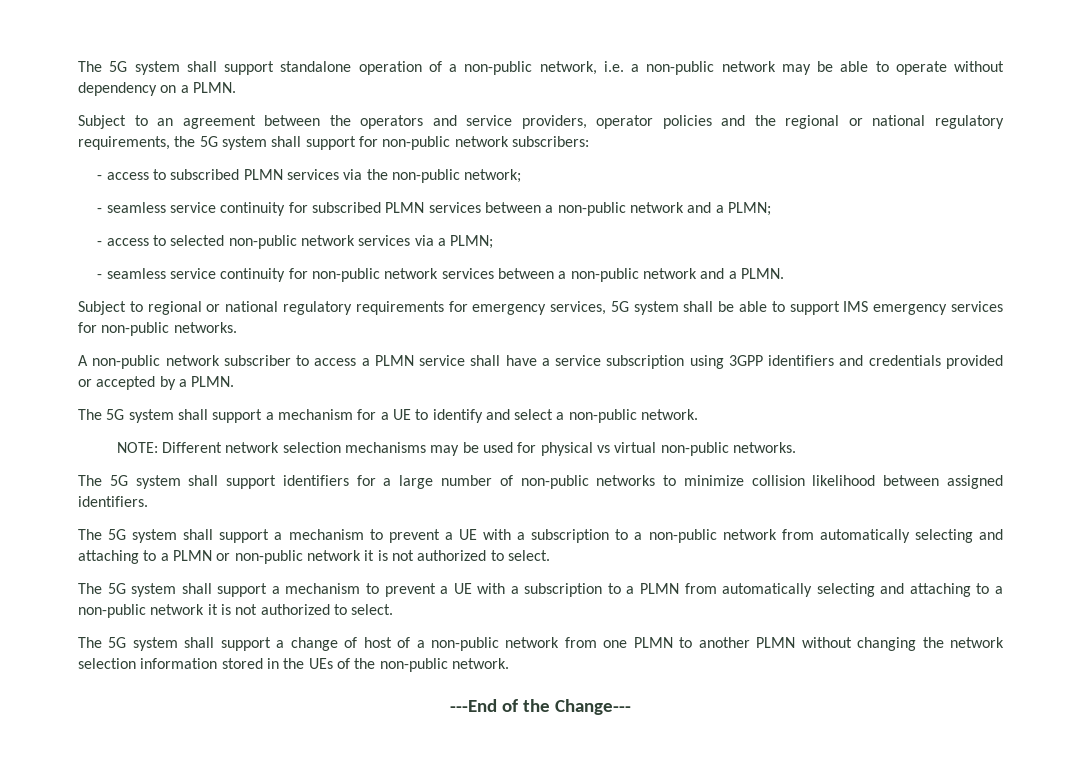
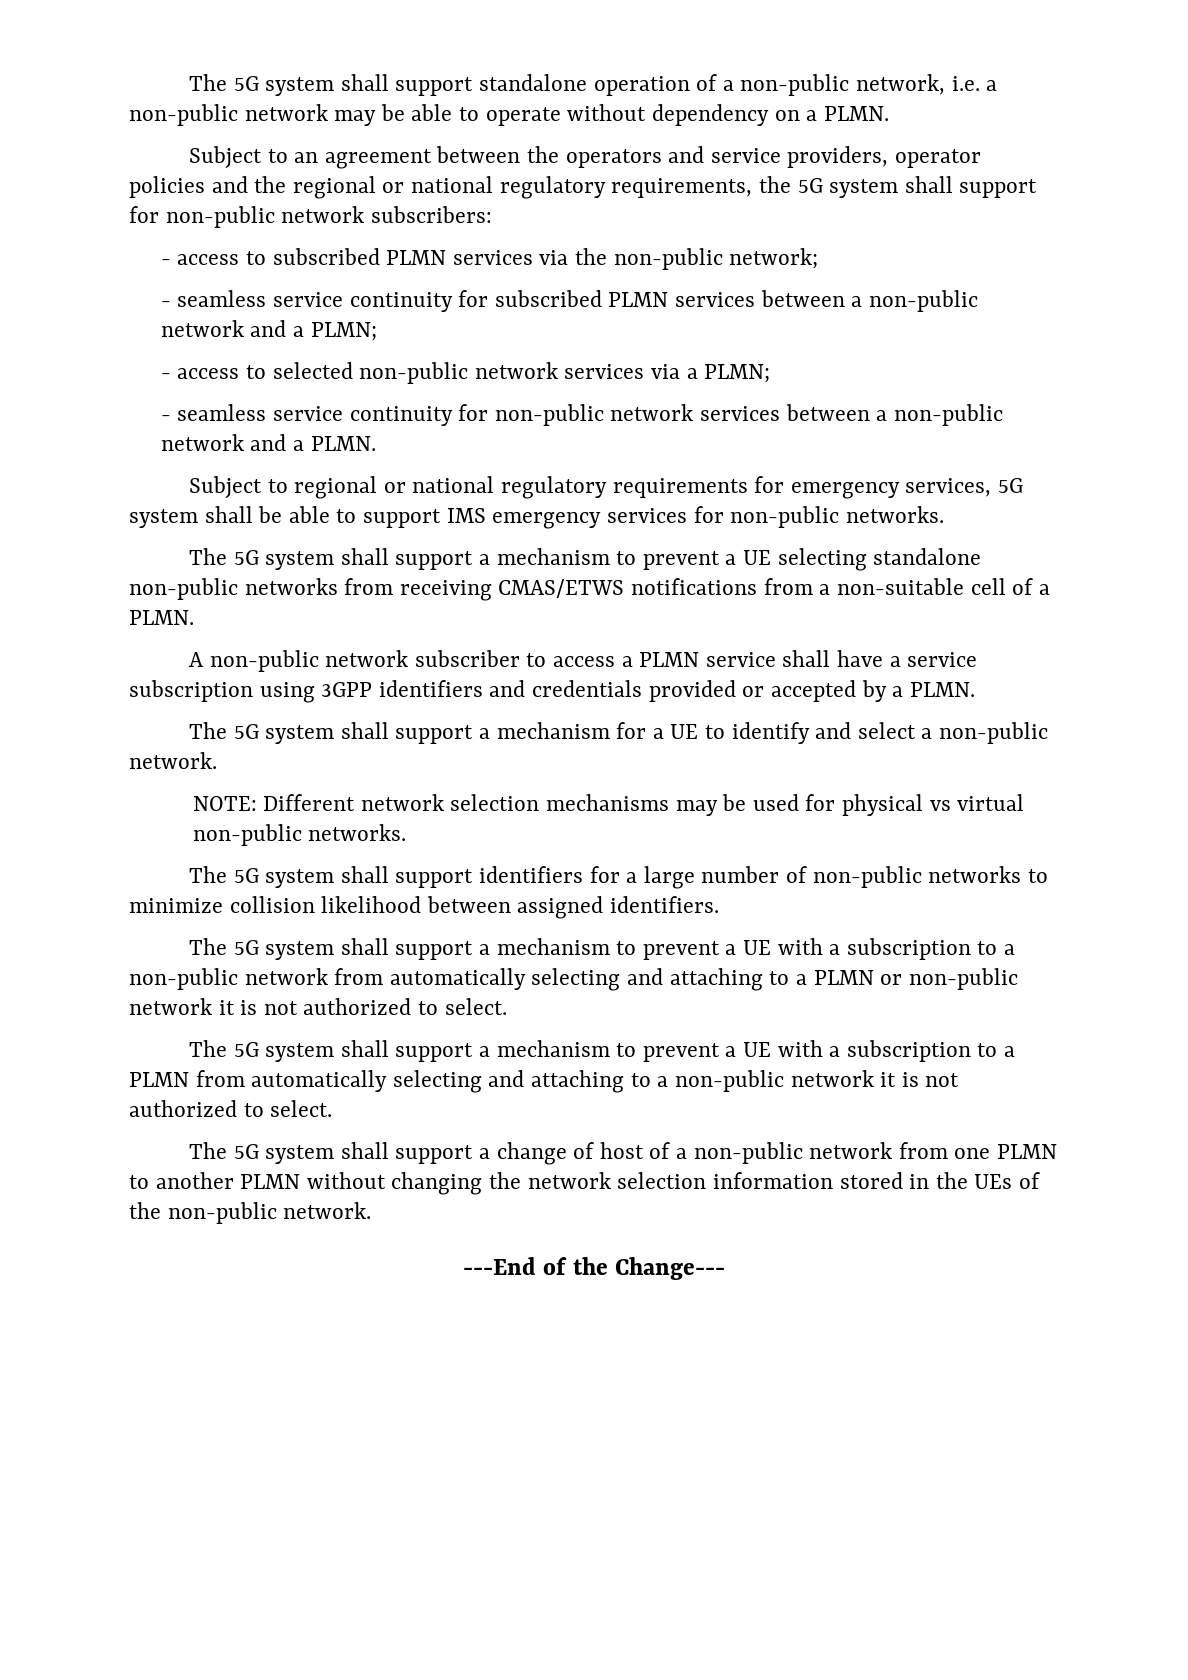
+ The 5G system shall support a mechanism to prevent a UE selecting standalone non-public networks from receiving CMAS/ETWS notifications from a non-suitable cell of a PLMN.

